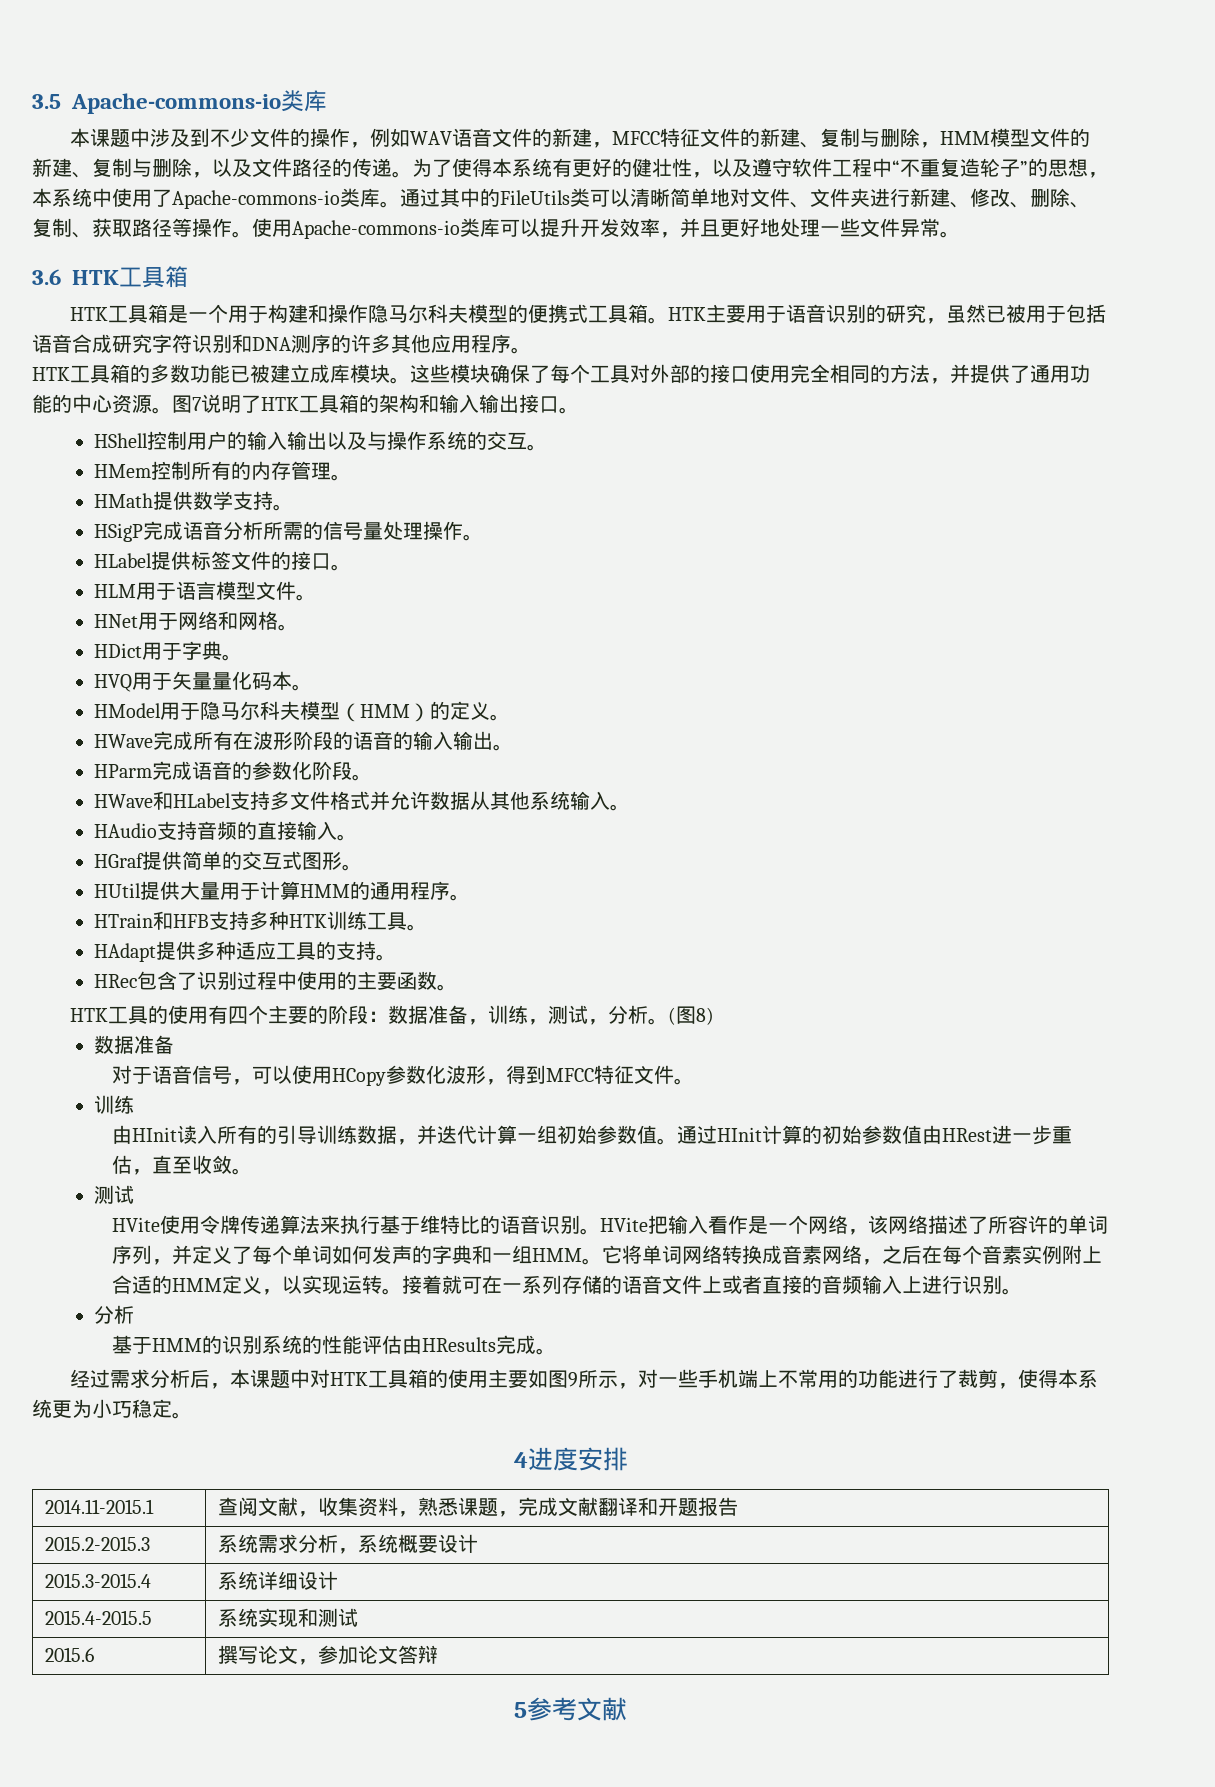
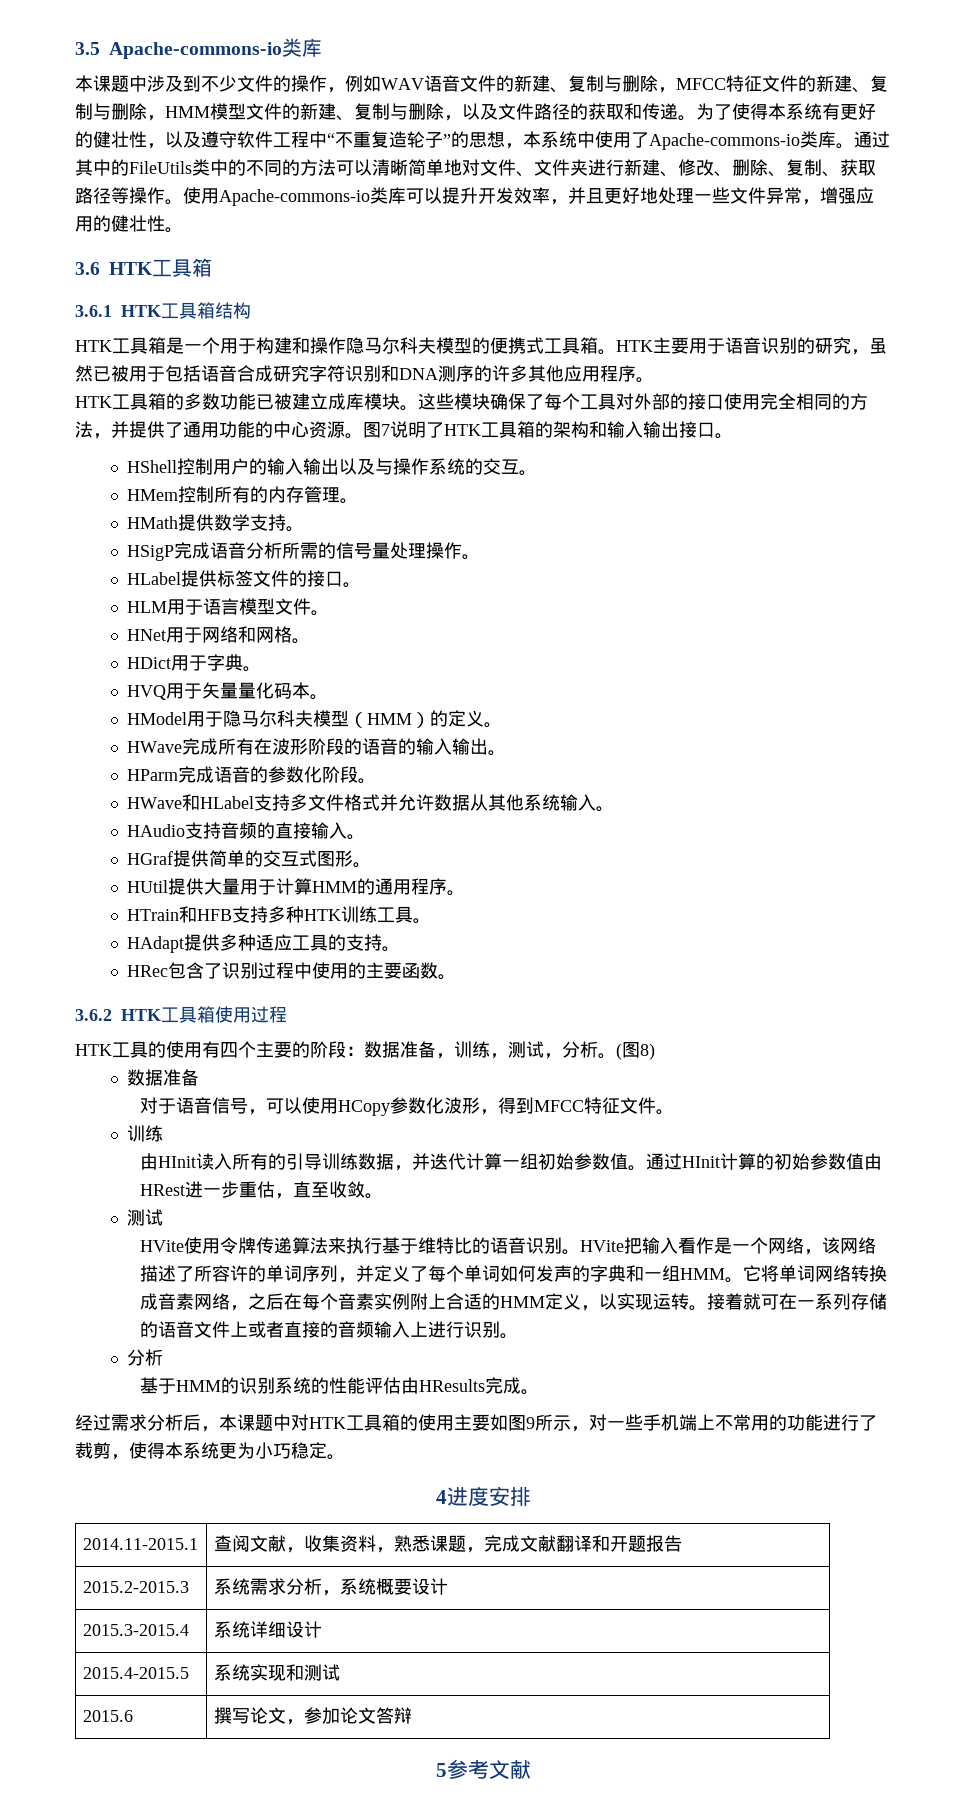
- 本课题中涉及到不少文件的操作，例如WAV语音文件的新建，MFCC特征文件的新建、复制与删除，HMM模型文件的新建、复制与删除，以及文件路径的传递。
+ 本课题中涉及到不少文件的操作，例如WAV语音文件的新建、复制与删除，MFCC特征文件的新建、复制与删除，HMM模型文件的新建、复制与删除，以及文件路径的获取和传递。
- 通过其中的FileUtils类可以清晰简单地对文件、文件夹进行新建、修改、删除、复制、获取路径等操作。
+ 通过其中的FileUtils类中的不同的方法可以清晰简单地对文件、文件夹进行新建、修改、删除、复制、获取路径等操作。
- 使用Apache-commons-io类库可以提升开发效率，并且更好地处理一些文件异常。
+ 使用Apache-commons-io类库可以提升开发效率，并且更好地处理一些文件异常，增强应用的健壮性。
+ 3.6.1 HTK工具箱结构
+ 3.6.2 HTK工具箱使用过程

